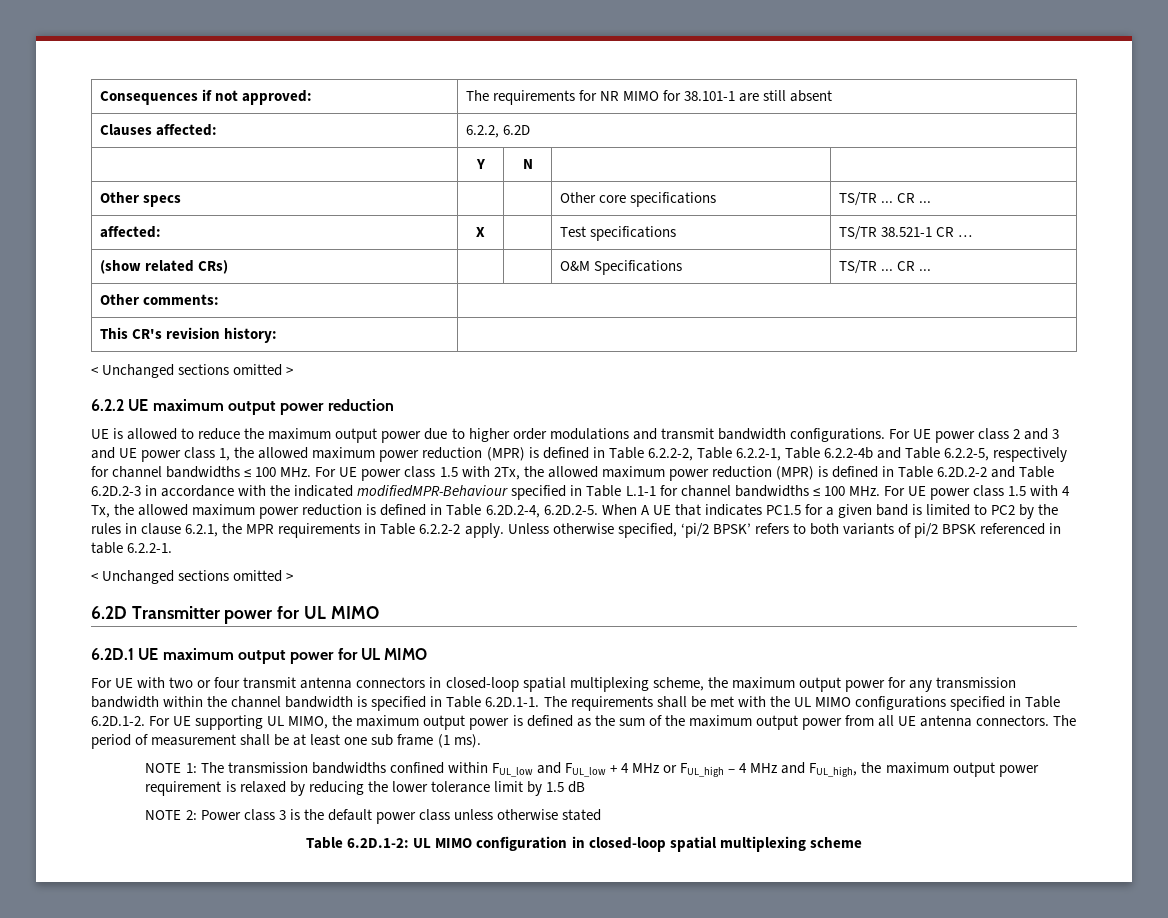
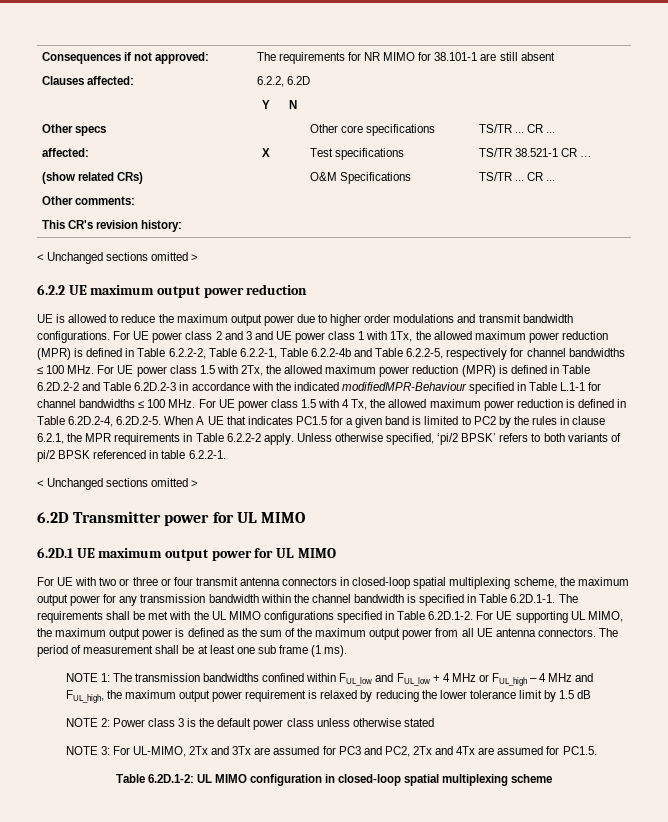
- For UE power class 2 and 3 and UE power class 1, the allowed maximum power reduction (MPR) is defined in Table 6.2.2-2, Table 6.2.2-1, Table 6.2.2-4b and Table 6.2.2-5, respectively for channel bandwidths ≤ 100 MHz. For UE power class 1.5 with 2Tx, the allowed maximum power reduction (MPR) is defined in Table 6.2D.2-2 and Table 6.2D.2-3 in accordance with the indicated modifiedMPR-Behaviour specified in Table L.1-1 for channel bandwidths ≤ 100 MHz. For UE power class 1.5 with 4 Tx, the allowed maximum power reduction is defined in Table 6.2D.2-4, 6.2D.2-5. When A UE that indicates PC1.5 for a given band is limited to PC2 by the rules in clause 6.2.1, the MPR requirements in Table 6.2.2-2 apply.
+ For UE power class 2 and 3 and UE power class 1 with 1Tx, the allowed maximum power reduction (MPR) is defined in Table 6.2.2-2, Table 6.2.2-1, Table 6.2.2-4b and Table 6.2.2-5, respectively for channel bandwidths ≤ 100 MHz. For UE power class 1.5 with 2Tx, the allowed maximum power reduction (MPR) is defined in Table 6.2D.2-2 and Table 6.2D.2-3 in accordance with the indicated modifiedMPR-Behaviour specified in Table L.1-1 for channel bandwidths ≤ 100 MHz. For UE power class 1.5 with 4 Tx, the allowed maximum power reduction is defined in Table 6.2D.2-4, 6.2D.2-5. When A UE that indicates PC1.5 for a given band is limited to PC2 by the rules in clause 6.2.1, the MPR requirements in Table 6.2.2-2 apply.
- For UE with two or four transmit antenna connectors in closed-loop spatial multiplexing scheme, the maximum output power for any transmission bandwidth within the channel bandwidth is specified in Table 6.2D.1-1. The requirements shall be met with the UL MIMO configurations specified in Table 6.2D.1-2. For UE supporting UL MIMO, the maximum output power is defined as the sum of the maximum output power from all UE antenna connectors.
+ For UE with two or three or four transmit antenna connectors in closed-loop spatial multiplexing scheme, the maximum output power for any transmission bandwidth within the channel bandwidth is specified in Table 6.2D.1-1. The requirements shall be met with the UL MIMO configurations specified in Table 6.2D.1-2. For UE supporting UL MIMO, the maximum output power is defined as the sum of the maximum output power from all UE antenna connectors.
+ NOTE 3: For UL-MIMO, 2Tx and 3Tx are assumed for PC3 and PC2, 2Tx and 4Tx are assumed for PC1.5.

